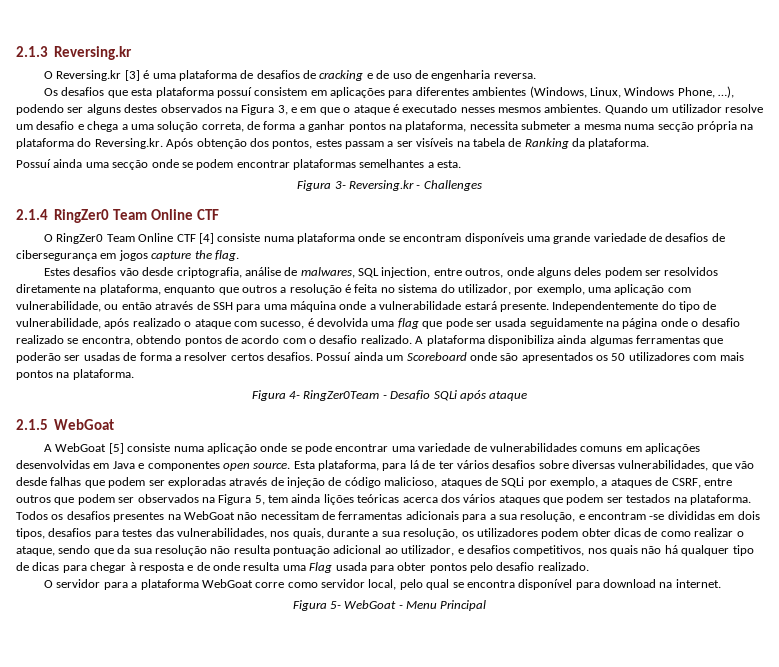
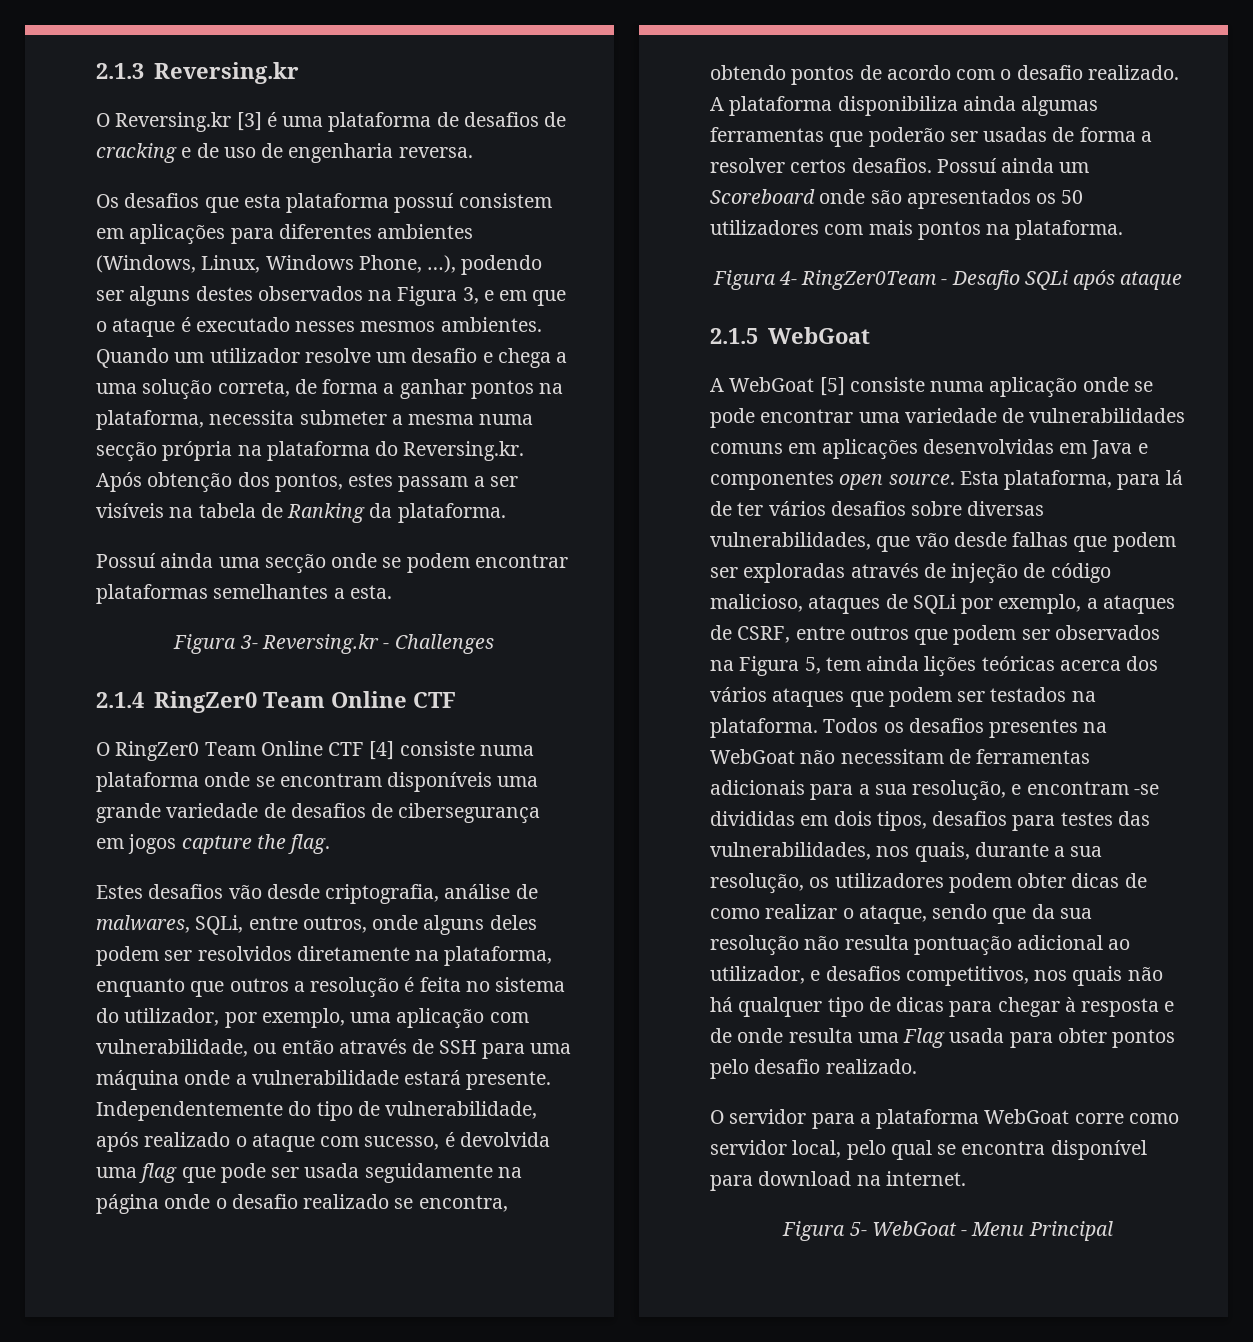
- Estes desafios vão desde criptografia, análise de malwares, SQL injection, entre outros, onde alguns deles podem ser resolvidos diretamente na plataforma, enquanto que outros a resolução é feita no sistema do utilizador, por exemplo, uma aplicação com vulnerabilidade, ou então através de SSH para uma máquina onde a vulnerabilidade estará presente.
+ Estes desafios vão desde criptografia, análise de malwares, SQLi, entre outros, onde alguns deles podem ser resolvidos diretamente na plataforma, enquanto que outros a resolução é feita no sistema do utilizador, por exemplo, uma aplicação com vulnerabilidade, ou então através de SSH para uma máquina onde a vulnerabilidade estará presente.

